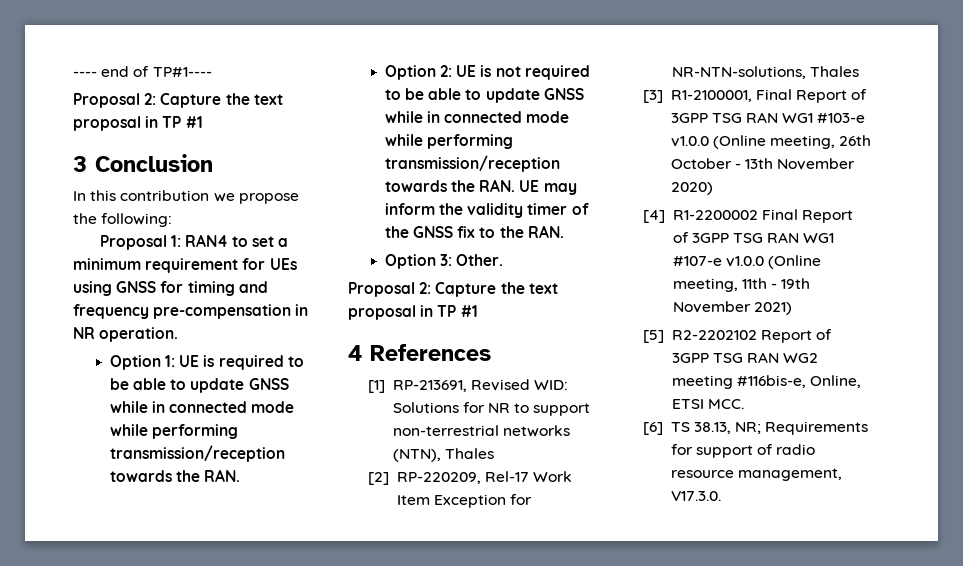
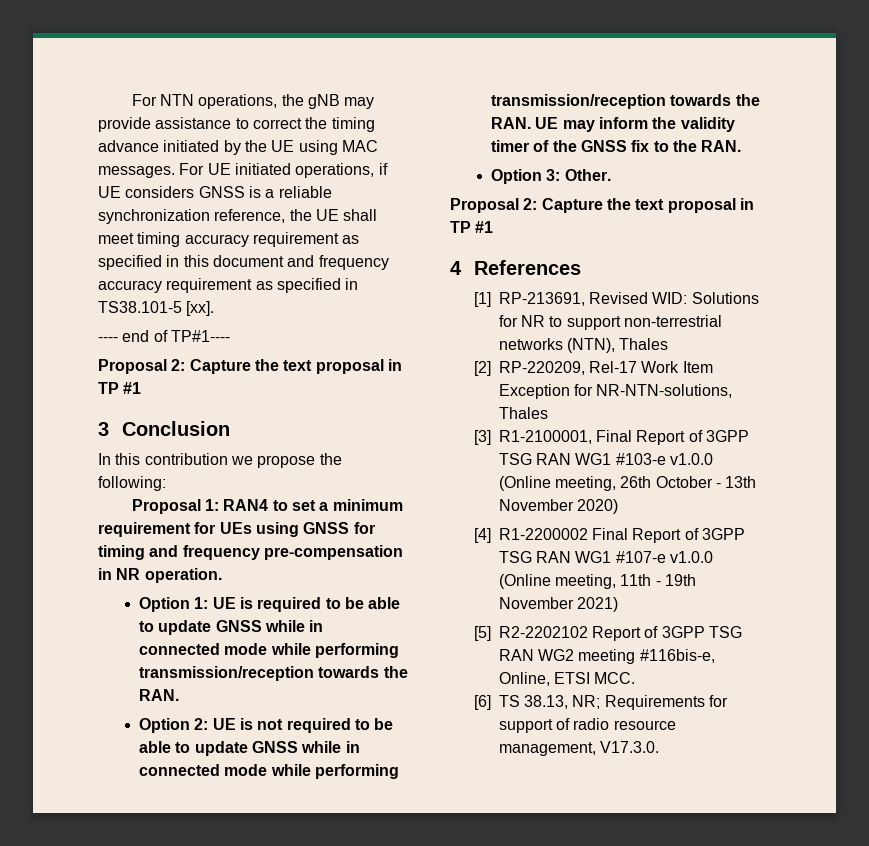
+ For NTN operations, the gNB may provide assistance to correct the timing advance initiated by the UE using MAC messages. For UE initiated operations, if UE considers GNSS is a reliable synchronization reference, the UE shall meet timing accuracy requirement as specified in this document and frequency accuracy requirement as specified in TS38.101-5 [xx].

